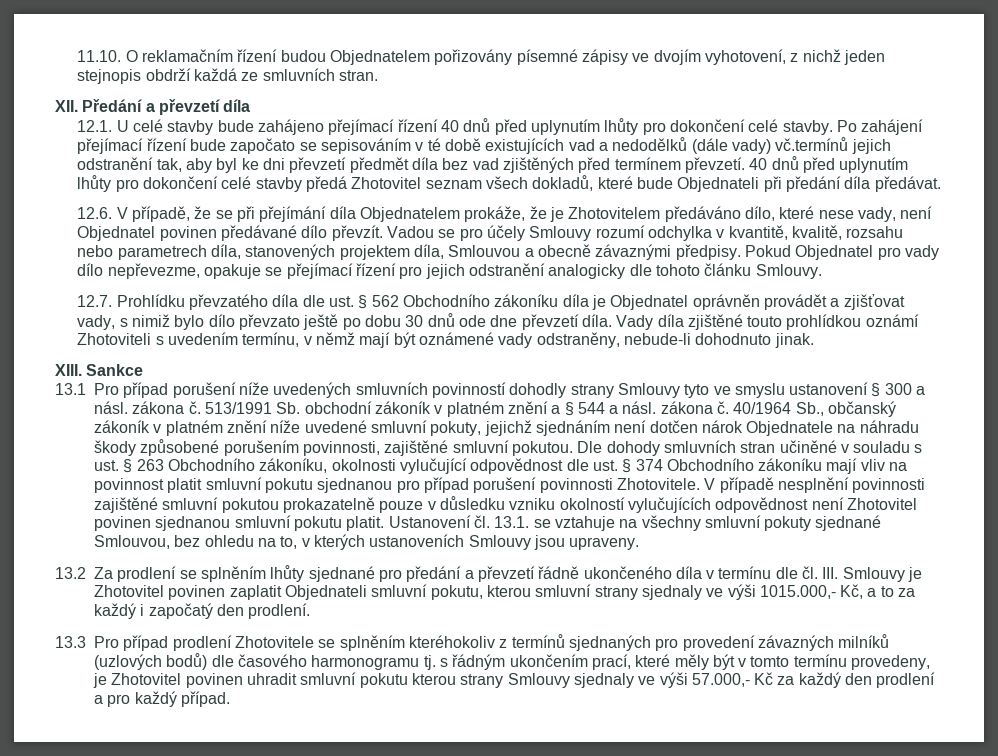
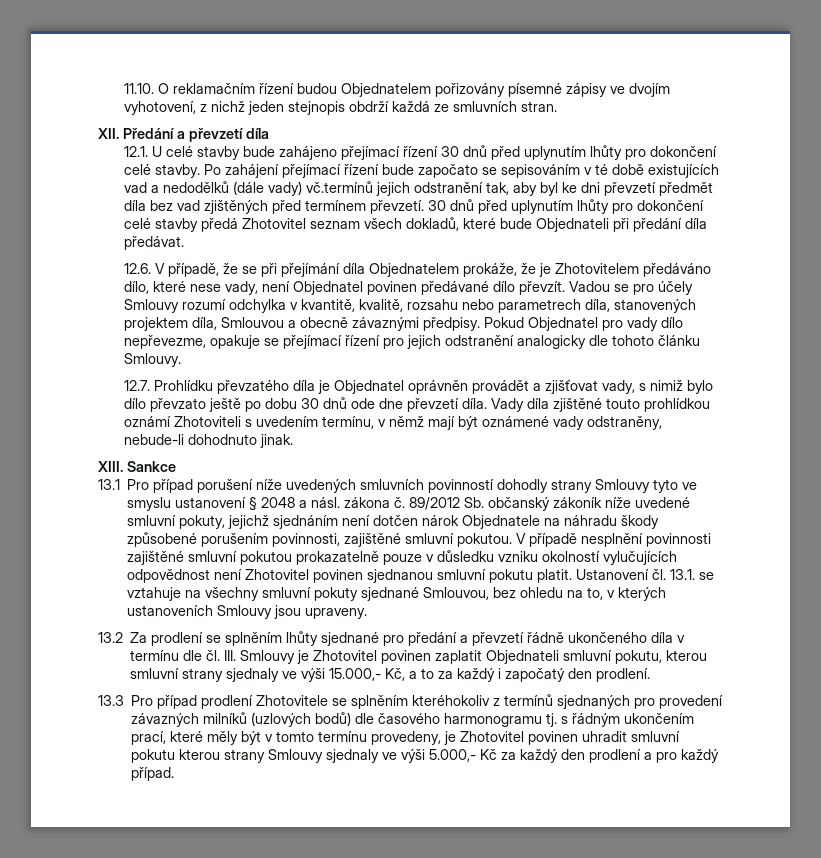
- 12.1. U celé stavby bude zahájeno přejímací řízení 40 dnů před uplynutím lhůty pro dokončení celé stavby.
+ 12.1. U celé stavby bude zahájeno přejímací řízení 30 dnů před uplynutím lhůty pro dokončení celé stavby.
- 40 dnů před uplynutím lhůty pro dokončení celé stavby předá Zhotovitel seznam všech dokladů, které bude Objednateli při předání díla předávat.
+ 30 dnů před uplynutím lhůty pro dokončení celé stavby předá Zhotovitel seznam všech dokladů, které bude Objednateli při předání díla předávat.
- 12.7. Prohlídku převzatého díla dle ust. § 562 Obchodního zákoníku díla je Objednatel oprávněn provádět a zjišťovat vady, s nimiž bylo dílo převzato ještě po dobu 30 dnů ode dne převzetí díla.
+ 12.7. Prohlídku převzatého díla je Objednatel oprávněn provádět a zjišťovat vady, s nimiž bylo dílo převzato ještě po dobu 30 dnů ode dne převzetí díla.
- 13.1 Pro případ porušení níže uvedených smluvních povinností dohodly strany Smlouvy tyto ve smyslu ustanovení § 300 a násl. zákona č. 513/1991 Sb. obchodní zákoník v platném znění a § 544 a násl. zákona č. 40/1964 Sb., občanský zákoník v platném znění níže uvedené smluvní pokuty, jejichž sjednáním není dotčen nárok Objednatele na náhradu škody způsobené porušením povinnosti, zajištěné smluvní pokutou.
+ 13.1 Pro případ porušení níže uvedených smluvních povinností dohodly strany Smlouvy tyto ve smyslu ustanovení § 2048 a násl. zákona č. 89/2012 Sb. občanský zákoník níže uvedené smluvní pokuty, jejichž sjednáním není dotčen nárok Objednatele na náhradu škody způsobené porušením povinnosti, zajištěné smluvní pokutou.
- Dle dohody smluvních stran učiněné v souladu s ust. § 263 Obchodního zákoníku, okolnosti vylučující odpovědnost dle ust. § 374 Obchodního zákoníku mají vliv na povinnost platit smluvní pokutu sjednanou pro případ porušení povinnosti Zhotovitele.
- 13.2 Za prodlení se splněním lhůty sjednané pro předání a převzetí řádně ukončeného díla v termínu dle čl. III. Smlouvy je Zhotovitel povinen zaplatit Objednateli smluvní pokutu, kterou smluvní strany sjednaly ve výši 1015.000,- Kč, a to za každý i započatý den prodlení.
+ 13.2 Za prodlení se splněním lhůty sjednané pro předání a převzetí řádně ukončeného díla v termínu dle čl. III. Smlouvy je Zhotovitel povinen zaplatit Objednateli smluvní pokutu, kterou smluvní strany sjednaly ve výši 15.000,- Kč, a to za každý i započatý den prodlení.
- 13.3 Pro případ prodlení Zhotovitele se splněním kteréhokoliv z termínů sjednaných pro provedení závazných milníků (uzlových bodů) dle časového harmonogramu tj. s řádným ukončením prací, které měly být v tomto termínu provedeny, je Zhotovitel povinen uhradit smluvní pokutu kterou strany Smlouvy sjednaly ve výši 57.000,- Kč za každý den prodlení a pro každý případ.
+ 13.3 Pro případ prodlení Zhotovitele se splněním kteréhokoliv z termínů sjednaných pro provedení závazných milníků (uzlových bodů) dle časového harmonogramu tj. s řádným ukončením prací, které měly být v tomto termínu provedeny, je Zhotovitel povinen uhradit smluvní pokutu kterou strany Smlouvy sjednaly ve výši 5.000,- Kč za každý den prodlení a pro každý případ.

